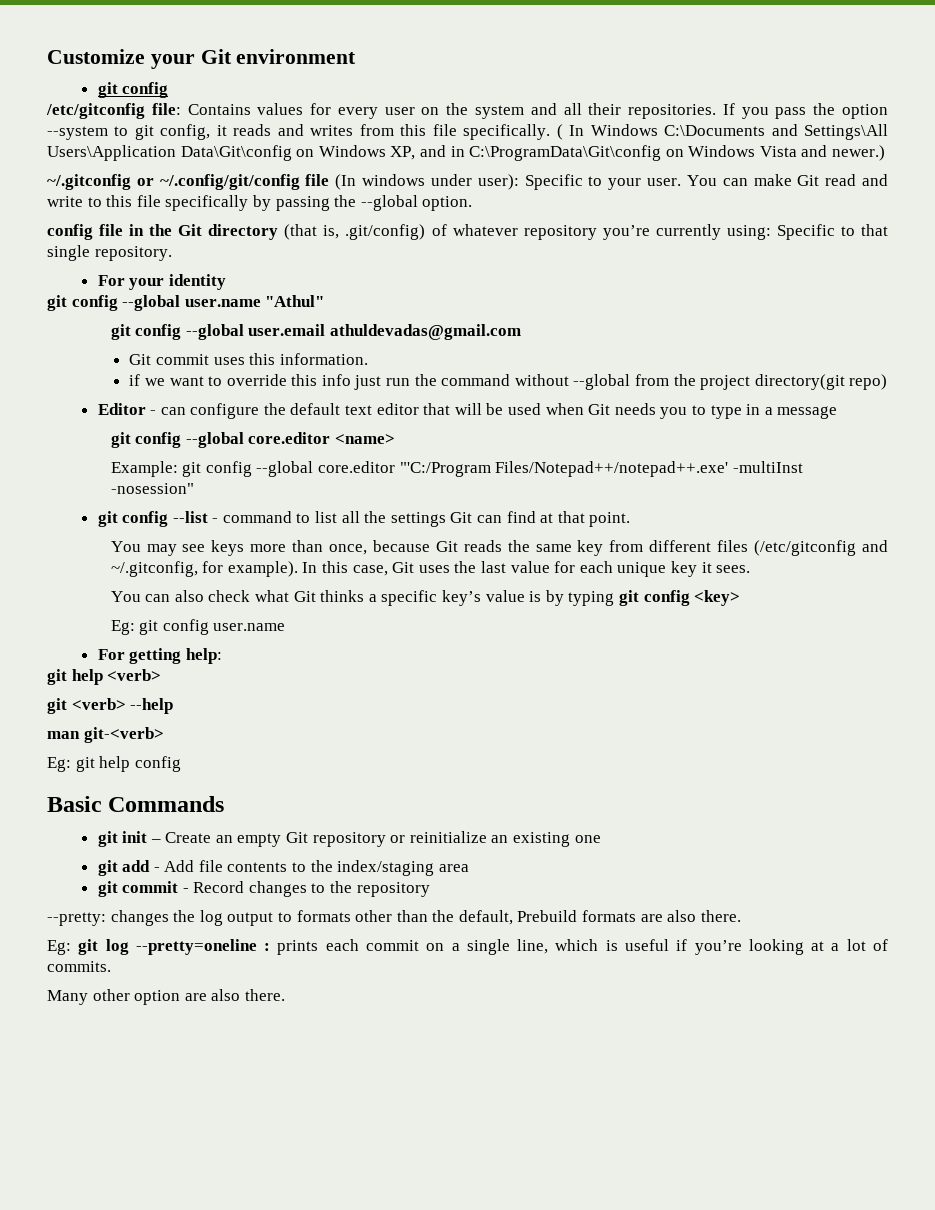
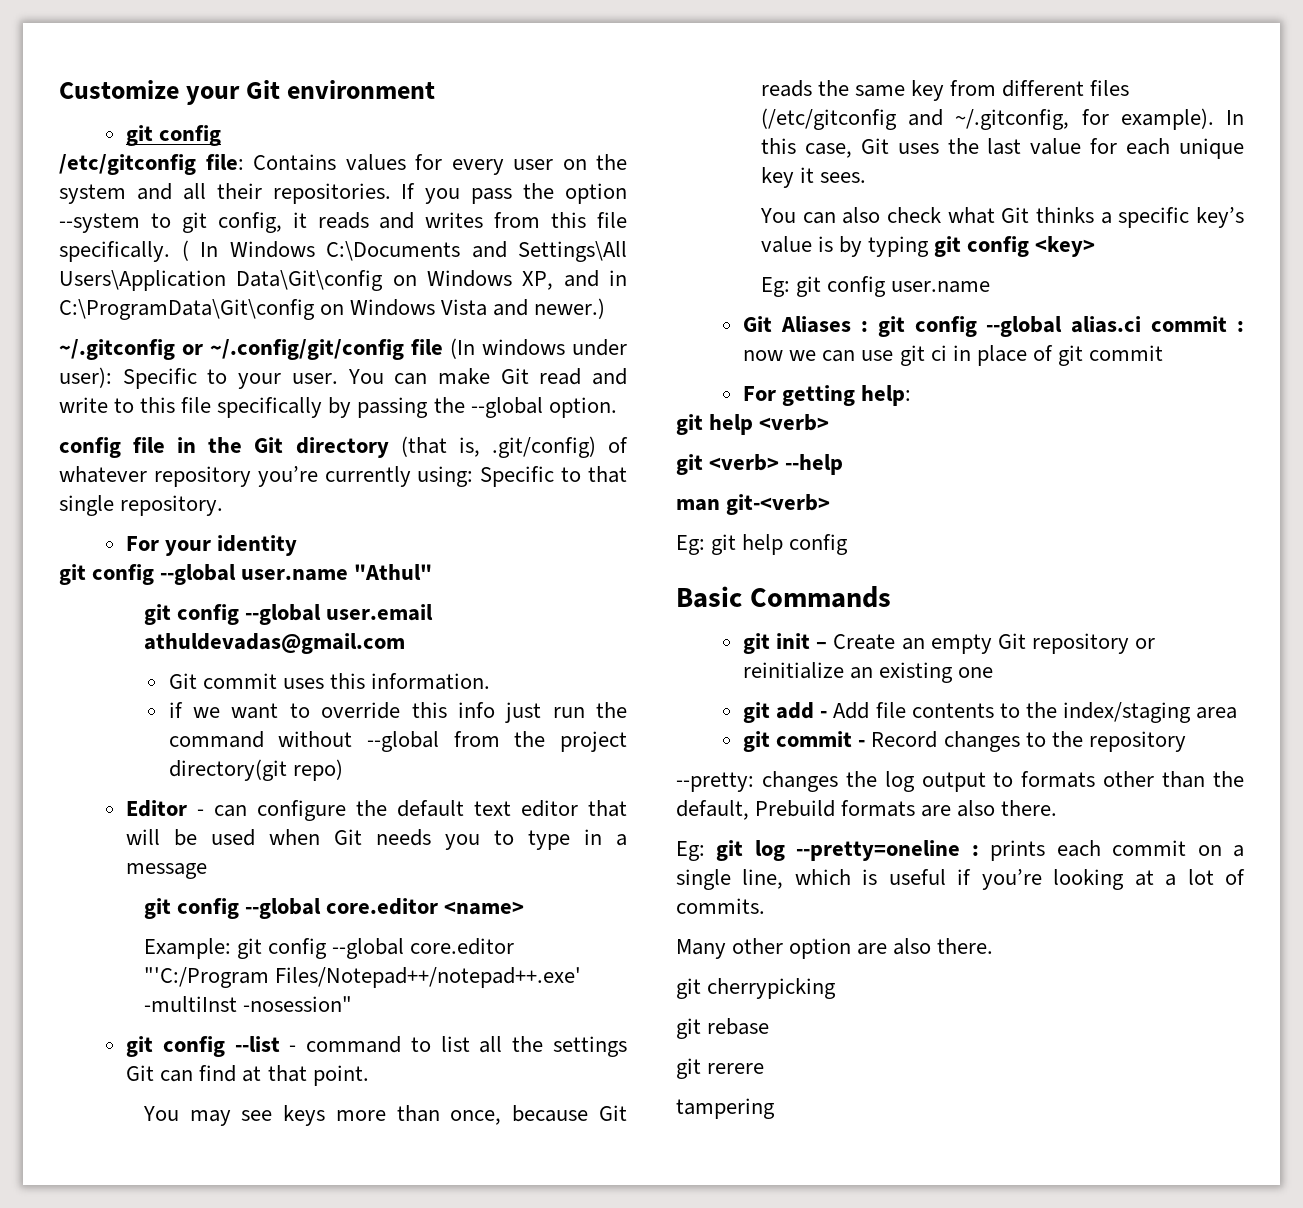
+ Git Aliases : git config --global alias.ci commit : now we can use git ci in place of git commit
+ git cherrypicking
+ git rebase
+ git rerere
+ tampering

